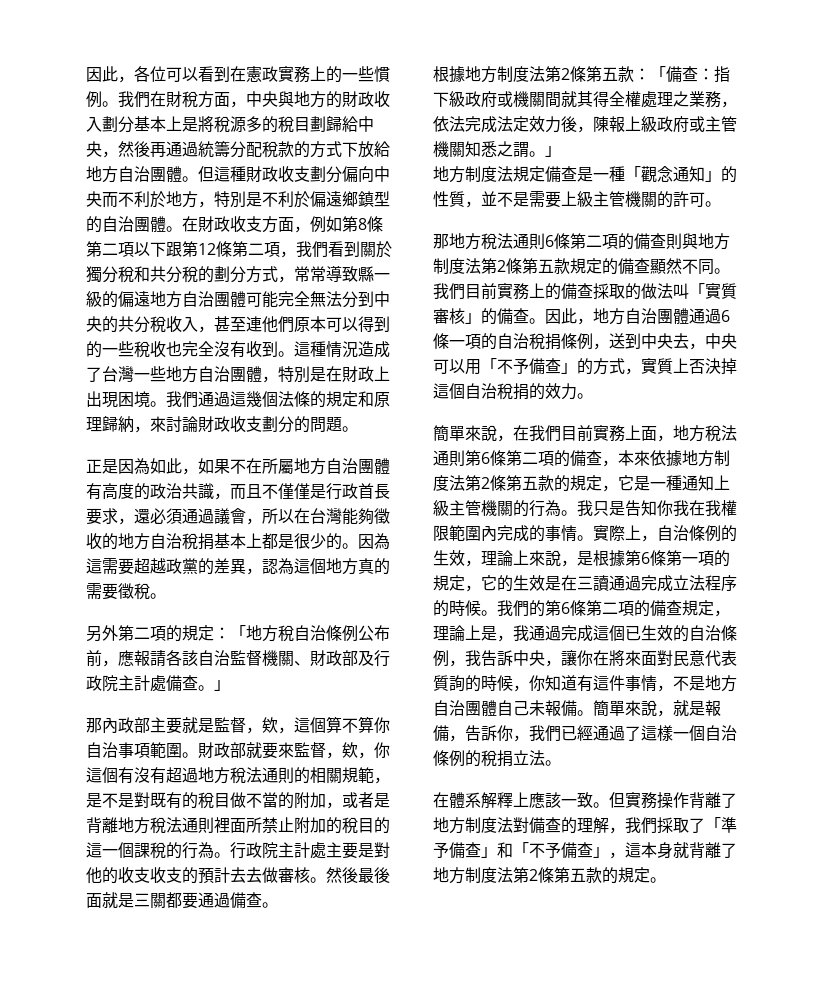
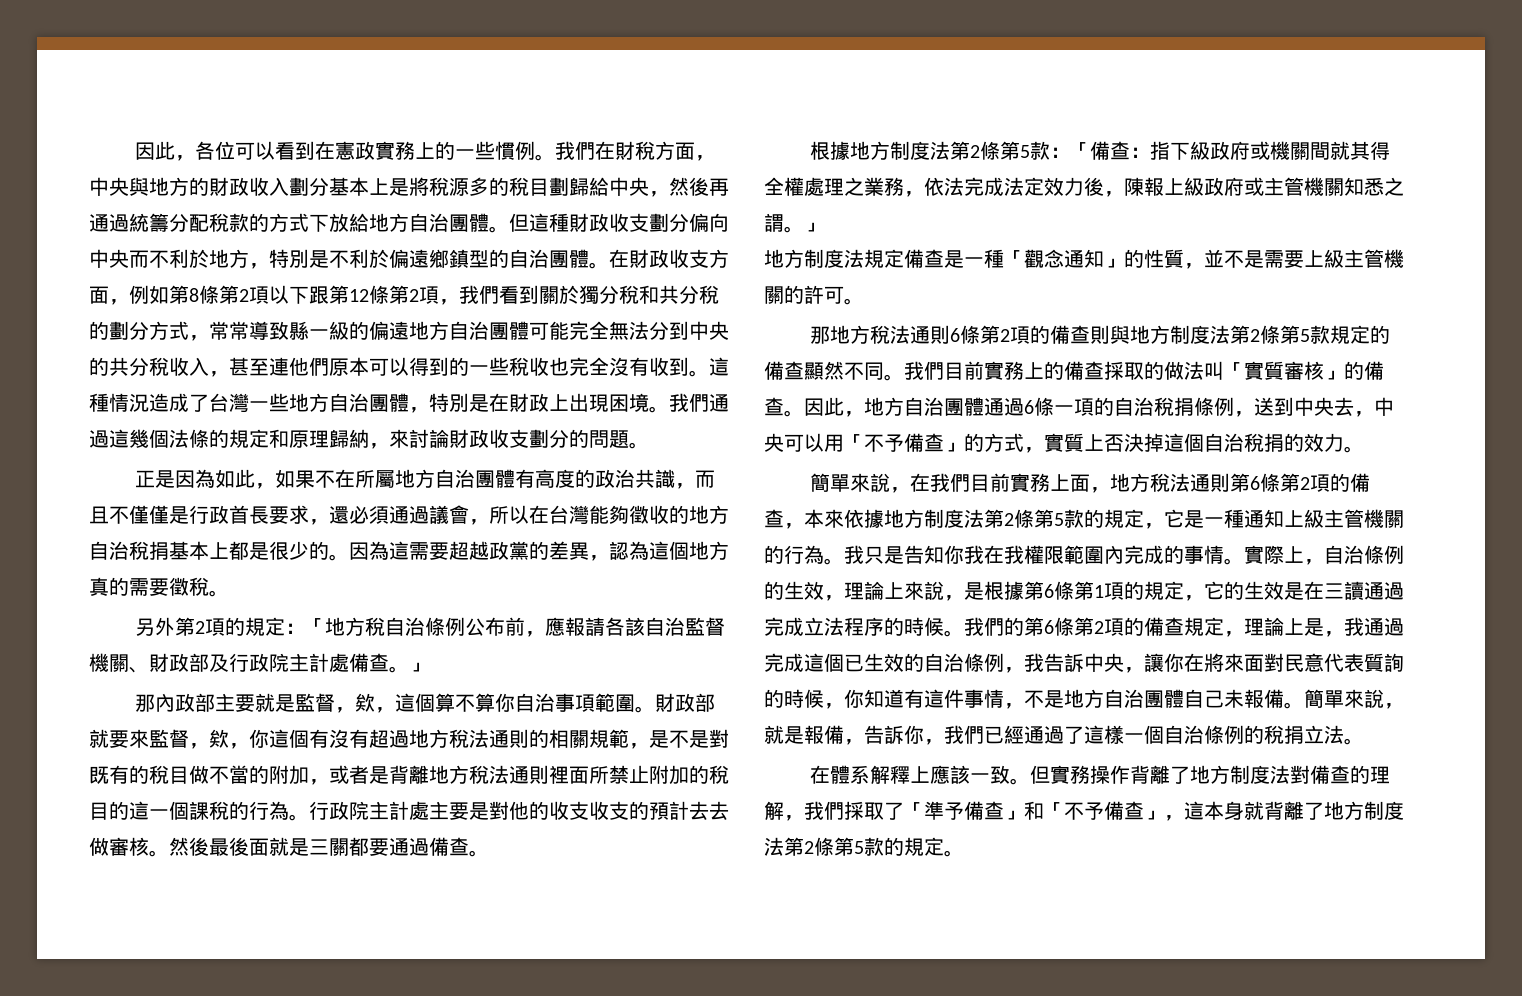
- 在財政收支方面，例如第8條第二項以下跟第12條第二項，我們看到關於獨分稅和共分稅的劃分方式，常常導致縣一級的偏遠地方自治團體可能完全無法分到中央的共分稅收入，甚至連他們原本可以得到的一些稅收也完全沒有收到。
+ 在財政收支方面，例如第8條第2項以下跟第12條第2項，我們看到關於獨分稅和共分稅的劃分方式，常常導致縣一級的偏遠地方自治團體可能完全無法分到中央的共分稅收入，甚至連他們原本可以得到的一些稅收也完全沒有收到。
- 另外第二項的規定：「地方稅自治條例公布前，應報請各該自治監督機關、財政部及行政院主計處備查。」
+ 另外第2項的規定：「地方稅自治條例公布前，應報請各該自治監督機關、財政部及行政院主計處備查。」
- 根據地方制度法第2條第五款：「備查：指下級政府或機關間就其得全權處理之業務，依法完成法定效力後，陳報上級政府或主管機關知悉之謂。」
+ 根據地方制度法第2條第5款：「備查：指下級政府或機關間就其得全權處理之業務，依法完成法定效力後，陳報上級政府或主管機關知悉之謂。」
- 那地方稅法通則6條第二項的備查則與地方制度法第2條第五款規定的備查顯然不同。
+ 那地方稅法通則6條第2項的備查則與地方制度法第2條第5款規定的備查顯然不同。
- 簡單來說，在我們目前實務上面，地方稅法通則第6條第二項的備查，本來依據地方制度法第2條第五款的規定，它是一種通知上級主管機關的行為。
+ 簡單來說，在我們目前實務上面，地方稅法通則第6條第2項的備查，本來依據地方制度法第2條第5款的規定，它是一種通知上級主管機關的行為。
- 實際上，自治條例的生效，理論上來說，是根據第6條第一項的規定，它的生效是在三讀通過完成立法程序的時候。
+ 實際上，自治條例的生效，理論上來說，是根據第6條第1項的規定，它的生效是在三讀通過完成立法程序的時候。
- 我們的第6條第二項的備查規定，理論上是，我通過完成這個已生效的自治條例，我告訴中央，讓你在將來面對民意代表質詢的時候，你知道有這件事情，不是地方自治團體自己未報備。
+ 我們的第6條第2項的備查規定，理論上是，我通過完成這個已生效的自治條例，我告訴中央，讓你在將來面對民意代表質詢的時候，你知道有這件事情，不是地方自治團體自己未報備。
- 但實務操作背離了地方制度法對備查的理解，我們採取了「準予備查」和「不予備查」，這本身就背離了地方制度法第2條第五款的規定。
+ 但實務操作背離了地方制度法對備查的理解，我們採取了「準予備查」和「不予備查」，這本身就背離了地方制度法第2條第5款的規定。

